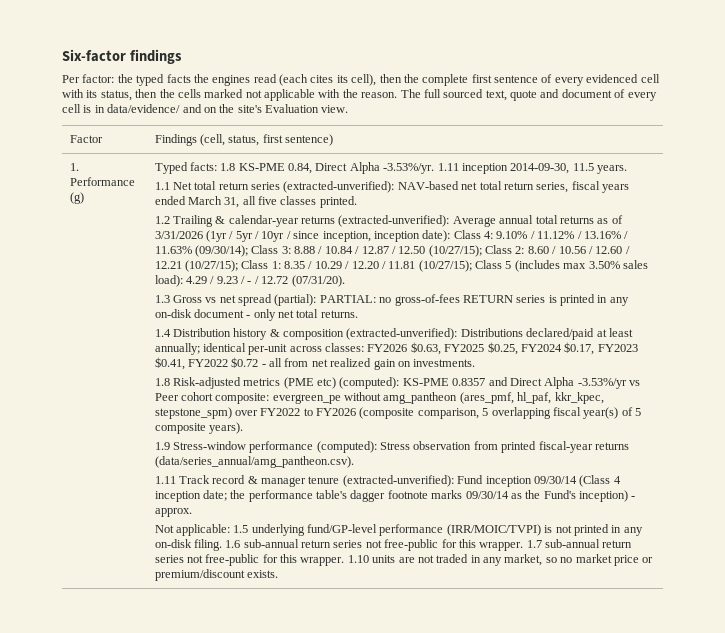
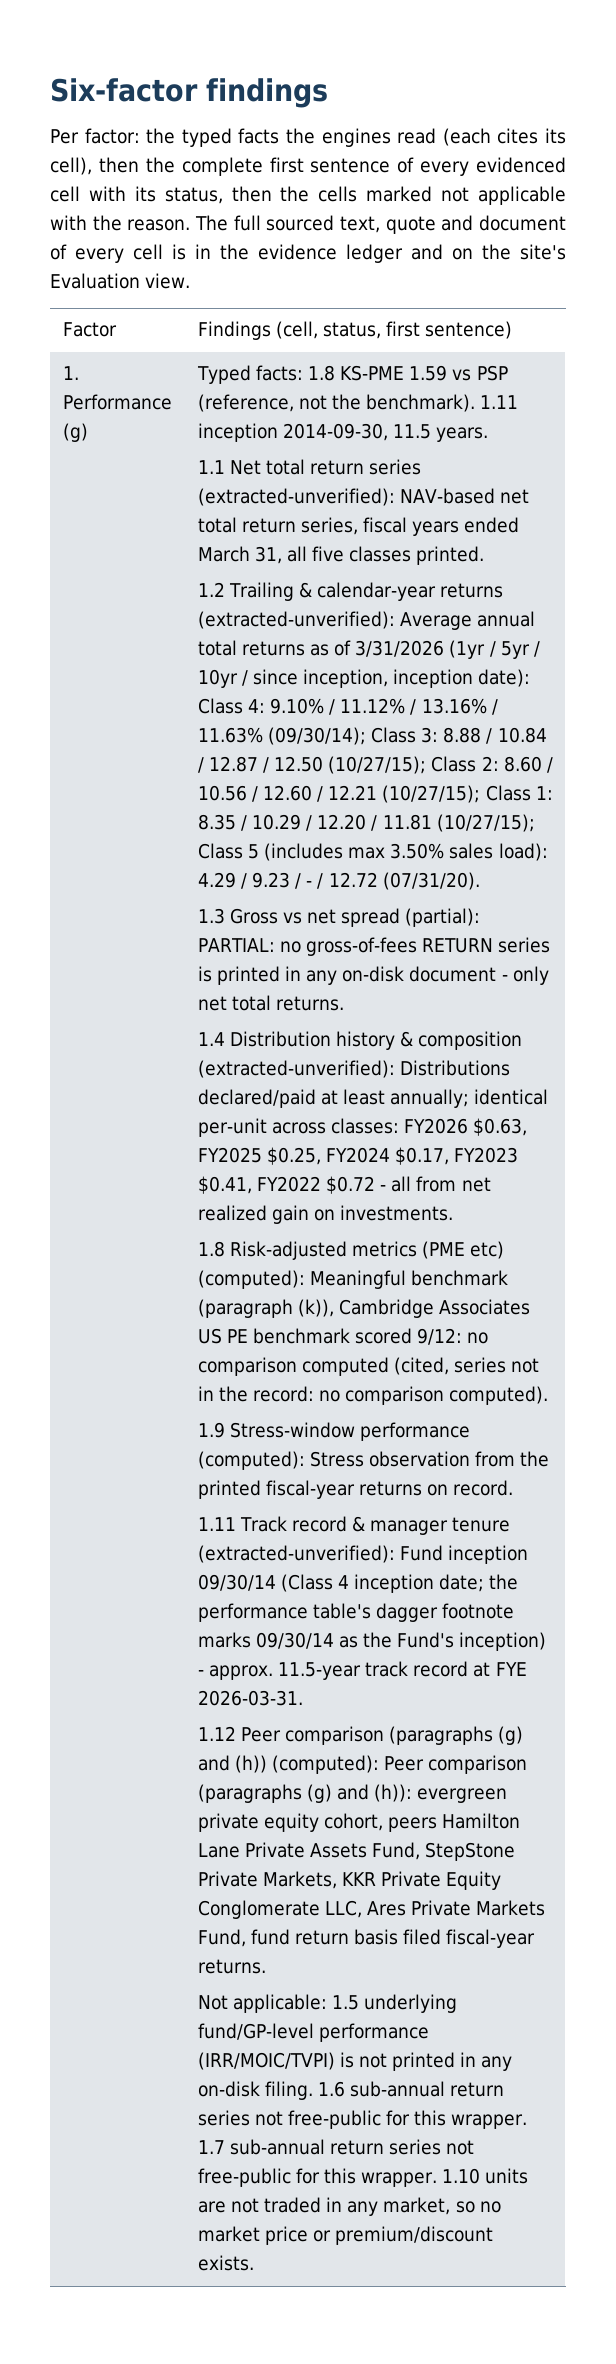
- The full sourced text, quote and document of every cell is in data/evidence/ and on the site's Evaluation view.
+ The full sourced text, quote and document of every cell is in the evidence ledger and on the site's Evaluation view.
- Typed facts: 1.8 KS-PME 0.84, Direct Alpha -3.53%/yr. 1.11 inception 2014-09-30, 11.5 years.
+ Typed facts: 1.8 KS-PME 1.59 vs PSP (reference, not the benchmark). 1.11 inception 2014-09-30, 11.5 years.
- 1.8 Risk-adjusted metrics (PME etc) (computed): KS-PME 0.8357 and Direct Alpha -3.53%/yr vs Peer cohort composite: evergreen_pe without amg_pantheon (ares_pmf, hl_paf, kkr_kpec, stepstone_spm) over FY2022 to FY2026 (composite comparison, 5 overlapping fiscal year(s) of 5 composite years).
+ 1.8 Risk-adjusted metrics (PME etc) (computed): Meaningful benchmark (paragraph (k)), Cambridge Associates US PE benchmark scored 9/12: no comparison computed (cited, series not in the record: no comparison computed).
- 1.9 Stress-window performance (computed): Stress observation from printed fiscal-year returns (data/series_annual/amg_pantheon.csv).
+ 1.9 Stress-window performance (computed): Stress observation from the printed fiscal-year returns on record.
- 1.11 Track record & manager tenure (extracted-unverified): Fund inception 09/30/14 (Class 4 inception date; the performance table's dagger footnote marks 09/30/14 as the Fund's inception) - approx.
+ 1.11 Track record & manager tenure (extracted-unverified): Fund inception 09/30/14 (Class 4 inception date; the performance table's dagger footnote marks 09/30/14 as the Fund's inception) - approx. 11.5-year track record at FYE 2026-03-31.
+ 1.12 Peer comparison (paragraphs (g) and (h)) (computed): Peer comparison (paragraphs (g) and (h)): evergreen private equity cohort, peers Hamilton Lane Private Assets Fund, StepStone Private Markets, KKR Private Equity Conglomerate LLC, Ares Private Markets Fund, fund return basis filed fiscal-year returns.

